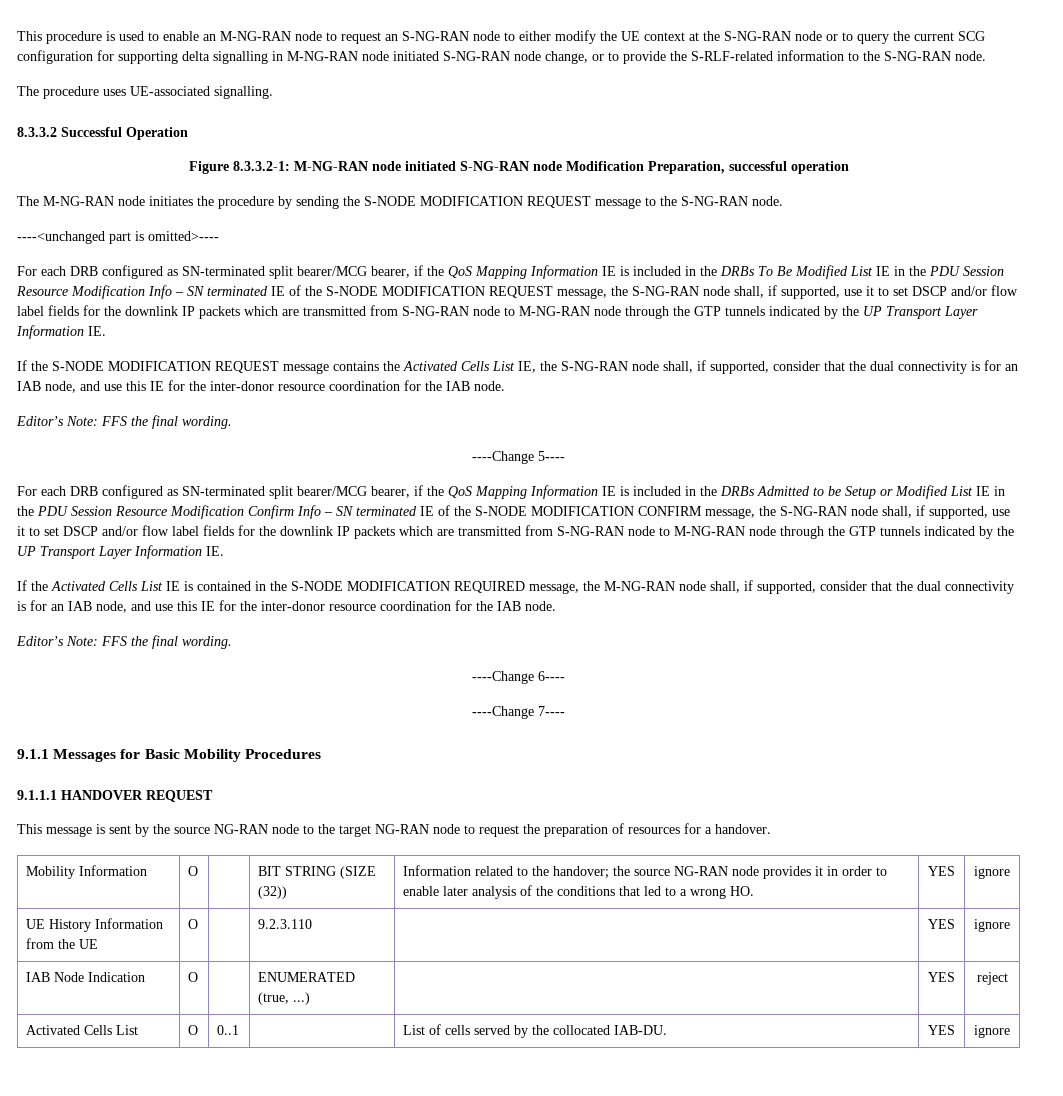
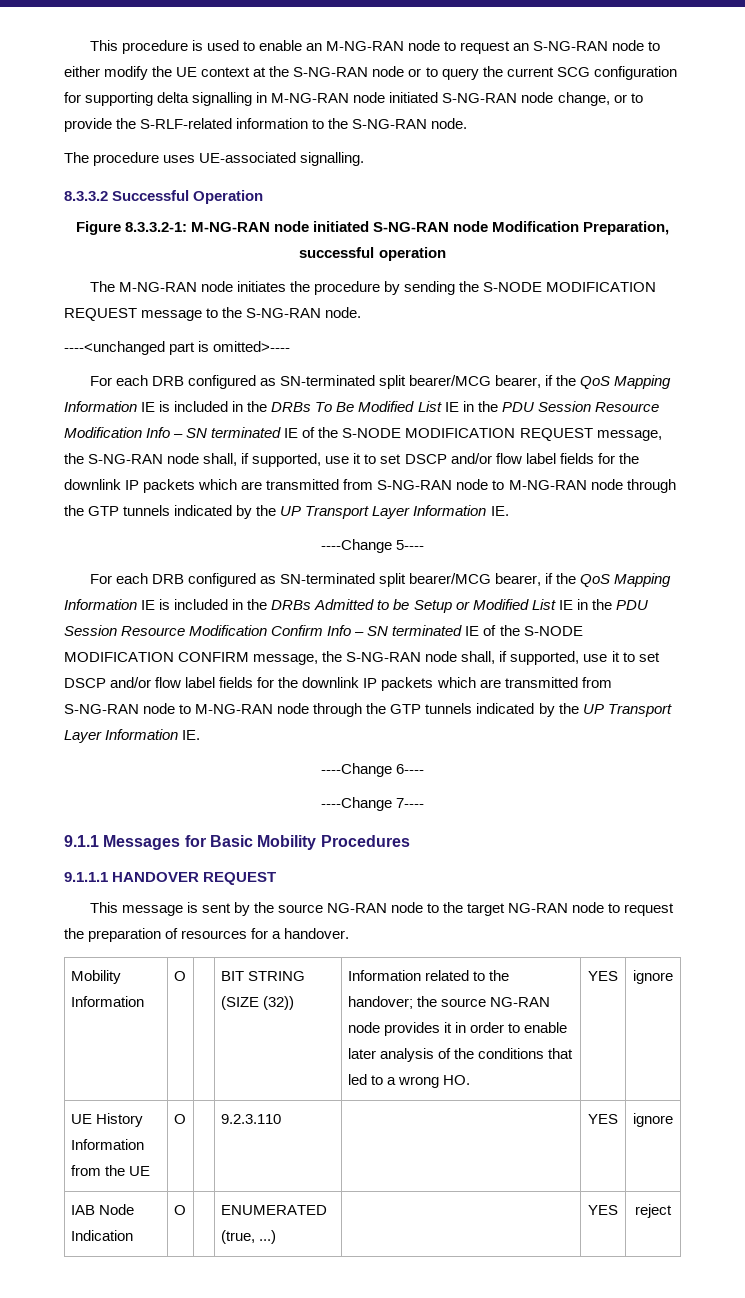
- If the S-NODE MODIFICATION REQUEST message contains the Activated Cells List IE, the S-NG-RAN node shall, if supported, consider that the dual connectivity is for an IAB node, and use this IE for the inter-donor resource coordination for the IAB node.
- Editor’s Note: FFS the final wording.
- If the Activated Cells List IE is contained in the S-NODE MODIFICATION REQUIRED message, the M-NG-RAN node shall, if supported, consider that the dual connectivity is for an IAB node, and use this IE for the inter-donor resource coordination for the IAB node.
- Editor’s Note: FFS the final wording.
- Activated Cells List | O | 0..1 | | List of cells served by the collocated IAB-DU. | YES | ignore

